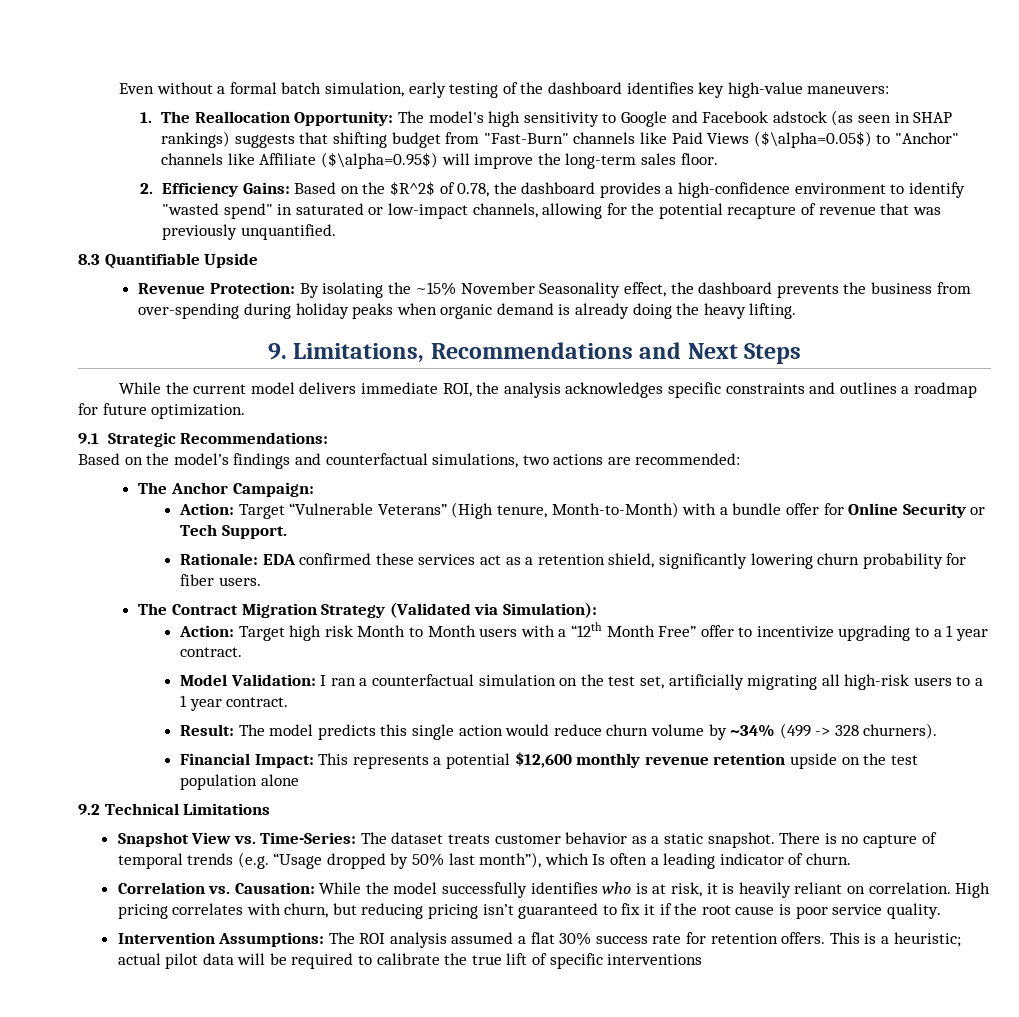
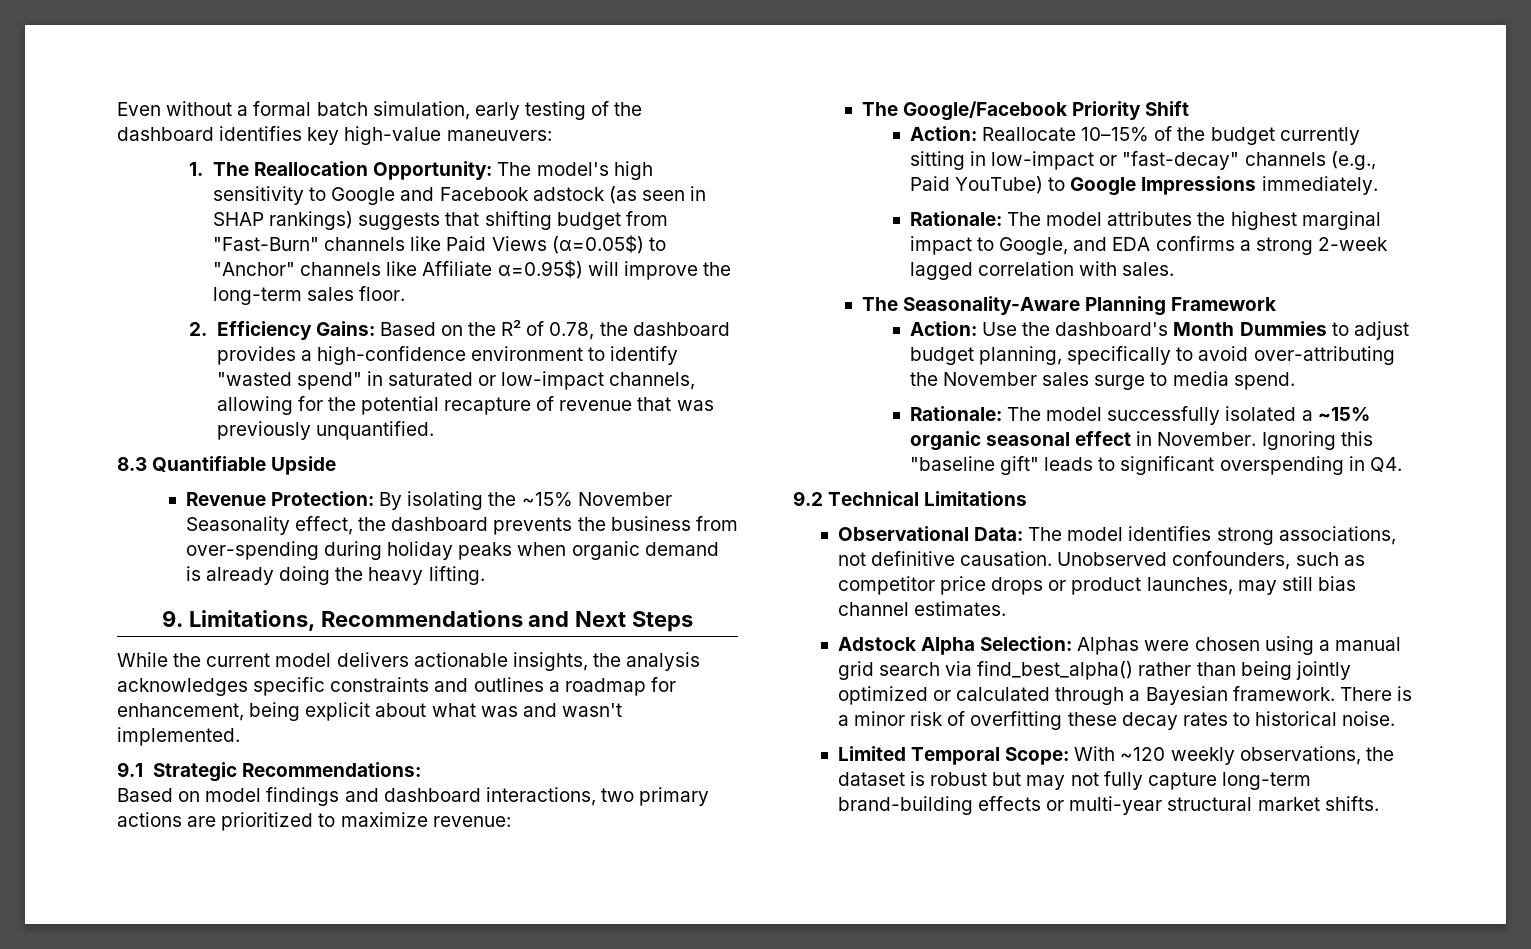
- 1. The Reallocation Opportunity: The model's high sensitivity to Google and Facebook adstock (as seen in SHAP rankings) suggests that shifting budget from "Fast-Burn" channels like Paid Views ($\alpha=0.05$) to "Anchor" channels like Affiliate ($\alpha=0.95$) will improve the long-term sales floor.
+ 1. The Reallocation Opportunity: The model's high sensitivity to Google and Facebook adstock (as seen in SHAP rankings) suggests that shifting budget from "Fast-Burn" channels like Paid Views (α=0.05$) to "Anchor" channels like Affiliate α=0.95$) will improve the long-term sales floor.
- 2. Efficiency Gains: Based on the $R^2$ of 0.78, the dashboard provides a high-confidence environment to identify "wasted spend" in saturated or low-impact channels, allowing for the potential recapture of revenue that was previously unquantified.
+ 2. Efficiency Gains: Based on the R² of 0.78, the dashboard provides a high-confidence environment to identify "wasted spend" in saturated or low-impact channels, allowing for the potential recapture of revenue that was previously unquantified.
- While the current model delivers immediate ROI, the analysis acknowledges specific constraints and outlines a roadmap for future optimization.
+ While the current model delivers actionable insights, the analysis acknowledges specific constraints and outlines a roadmap for enhancement, being explicit about what was and wasn't implemented.
- Based on the model’s findings and counterfactual simulations, two actions are recommended:
- The Anchor Campaign:
- Action: Target “Vulnerable Veterans” (High tenure, Month-to-Month) with a bundle offer for Online Security or Tech Support.
- Rationale: EDA confirmed these services act as a retention shield, significantly lowering churn probability for fiber users.
- The Contract Migration Strategy (Validated via Simulation):
- Action: Target high risk Month to Month users with a “12th Month Free” offer to incentivize upgrading to a 1 year contract.
- Model Validation: I ran a counterfactual simulation on the test set, artificially migrating all high-risk users to a 1 year contract.
- Result: The model predicts this single action would reduce churn volume by ~34% (499 -> 328 churners).
- Financial Impact: This represents a potential $12,600 monthly revenue retention upside on the test population alone
+ Based on model findings and dashboard interactions, two primary actions are prioritized to maximize revenue:
+ The Google/Facebook Priority Shift
+ Action: Reallocate 10–15% of the budget currently sitting in low-impact or "fast-decay" channels (e.g., Paid YouTube) to Google Impressions immediately.
+ Rationale: The model attributes the highest marginal impact to Google, and EDA confirms a strong 2-week lagged correlation with sales.
+ The Seasonality-Aware Planning Framework
+ Action: Use the dashboard's Month Dummies to adjust budget planning, specifically to avoid over-attributing the November sales surge to media spend.
+ Rationale: The model successfully isolated a ~15% organic seasonal effect in November. Ignoring this "baseline gift" leads to significant overspending in Q4.
  9.2 Technical Limitations
- Snapshot View vs. Time-Series: The dataset treats customer behavior as a static snapshot. There is no capture of temporal trends (e.g. “Usage dropped by 50% last month”), which Is often a leading indicator of churn.
- Correlation vs. Causation: While the model successfully identifies who is at risk, it is heavily reliant on correlation. High pricing correlates with churn, but reducing pricing isn’t guaranteed to fix it if the root cause is poor service quality.
- Intervention Assumptions: The ROI analysis assumed a flat 30% success rate for retention offers. This is a heuristic; actual pilot data will be required to calibrate the true lift of specific interventions
+ Observational Data: The model identifies strong associations, not definitive causation. Unobserved confounders, such as competitor price drops or product launches, may still bias channel estimates.
+ Adstock Alpha Selection: Alphas were chosen using a manual grid search via find_best_alpha() rather than being jointly optimized or calculated through a Bayesian framework. There is a minor risk of overfitting these decay rates to historical noise.
+ Limited Temporal Scope: With ~120 weekly observations, the dataset is robust but may not fully capture long-term brand-building effects or multi-year structural market shifts.

